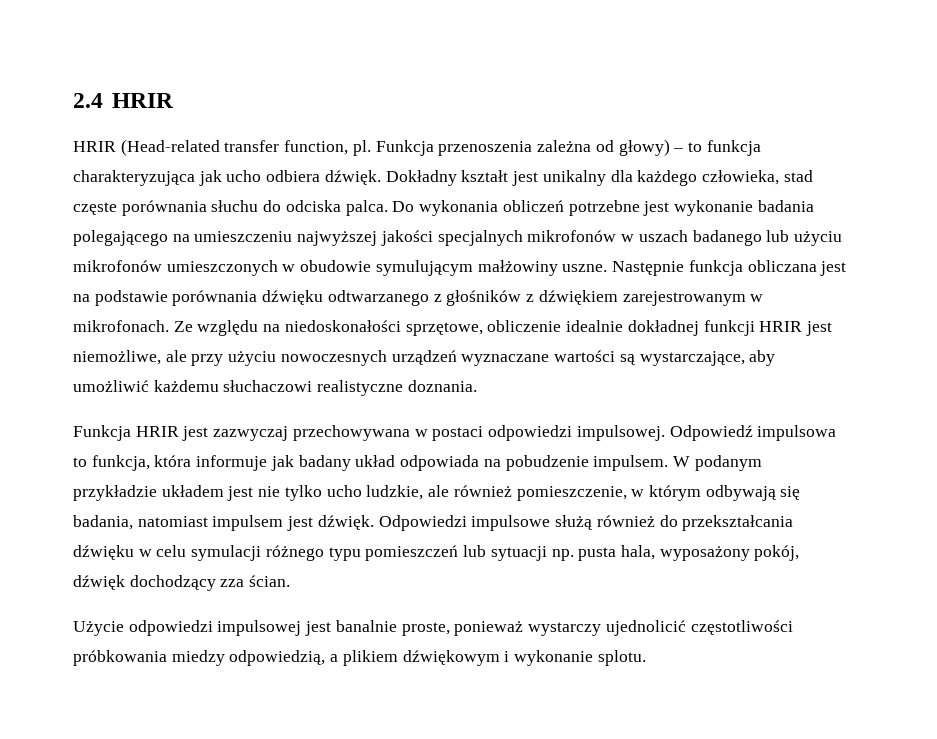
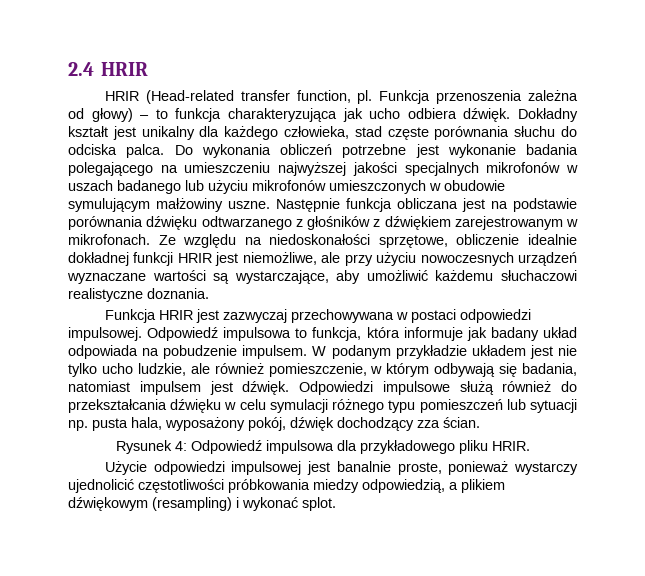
+ Rysunek 4: Odpowiedź impulsowa dla przykładowego pliku HRIR.
- Użycie odpowiedzi impulsowej jest banalnie proste, ponieważ wystarczy ujednolicić częstotliwości próbkowania miedzy odpowiedzią, a plikiem dźwiękowym i wykonanie splotu.
+ Użycie odpowiedzi impulsowej jest banalnie proste, ponieważ wystarczy ujednolicić częstotliwości próbkowania miedzy odpowiedzią, a plikiem dźwiękowym (resampling) i wykonać splot.

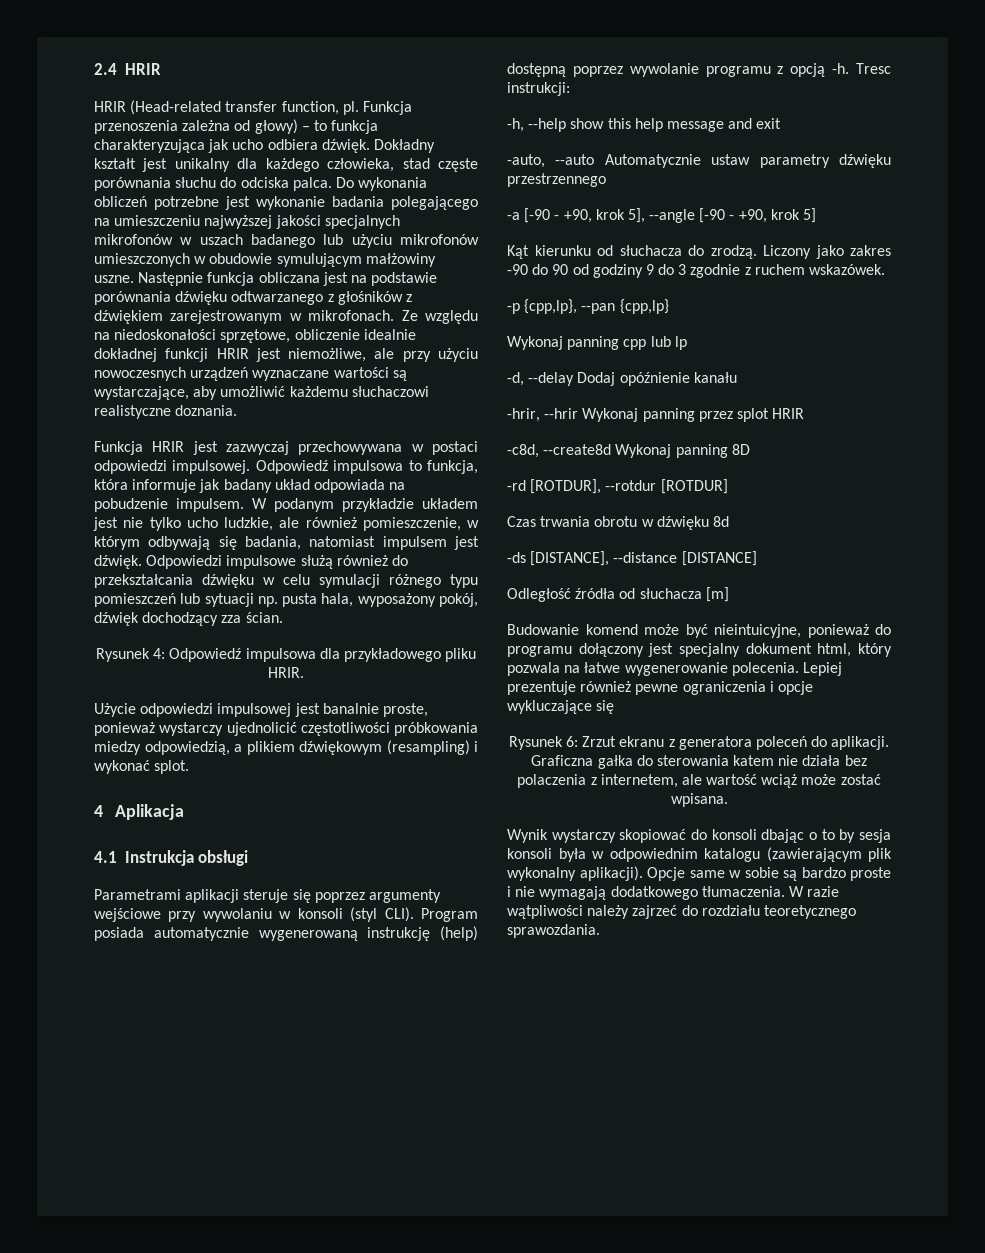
+ 4 Aplikacja
+ 4.1 Instrukcja obsługi
+ Parametrami aplikacji steruje się poprzez argumenty wejściowe przy wywolaniu w konsoli (styl CLI). Program posiada automatycznie wygenerowaną instrukcję (help) dostępną poprzez wywolanie programu z opcją -h. Tresc instrukcji:
+ -h, --help show this help message and exit
+ -auto, --auto Automatycznie ustaw parametry dźwięku przestrzennego
+ -a [-90 - +90, krok 5], --angle [-90 - +90, krok 5]
+ Kąt kierunku od słuchacza do zrodzą. Liczony jako zakres -90 do 90 od godziny 9 do 3 zgodnie z ruchem wskazówek.
+ -p {cpp,lp}, --pan {cpp,lp}
+ Wykonaj panning cpp lub lp
+ -d, --delay Dodaj opóźnienie kanału
+ -hrir, --hrir Wykonaj panning przez splot HRIR
+ -c8d, --create8d Wykonaj panning 8D
+ -rd [ROTDUR], --rotdur [ROTDUR]
+ Czas trwania obrotu w dźwięku 8d
+ -ds [DISTANCE], --distance [DISTANCE]
+ Odległość źródła od słuchacza [m]
+ Budowanie komend może być nieintuicyjne, ponieważ do programu dołączony jest specjalny dokument html, który pozwala na łatwe wygenerowanie polecenia. Lepiej prezentuje również pewne ograniczenia i opcje wykluczające się
+ Rysunek 6: Zrzut ekranu z generatora poleceń do aplikacji. Graficzna gałka do sterowania katem nie działa bez polaczenia z internetem, ale wartość wciąż może zostać wpisana.
+ Wynik wystarczy skopiować do konsoli dbając o to by sesja konsoli była w odpowiednim katalogu (zawierającym plik wykonalny aplikacji). Opcje same w sobie są bardzo proste i nie wymagają dodatkowego tłumaczenia. W razie wątpliwości należy zajrzeć do rozdziału teoretycznego sprawozdania.

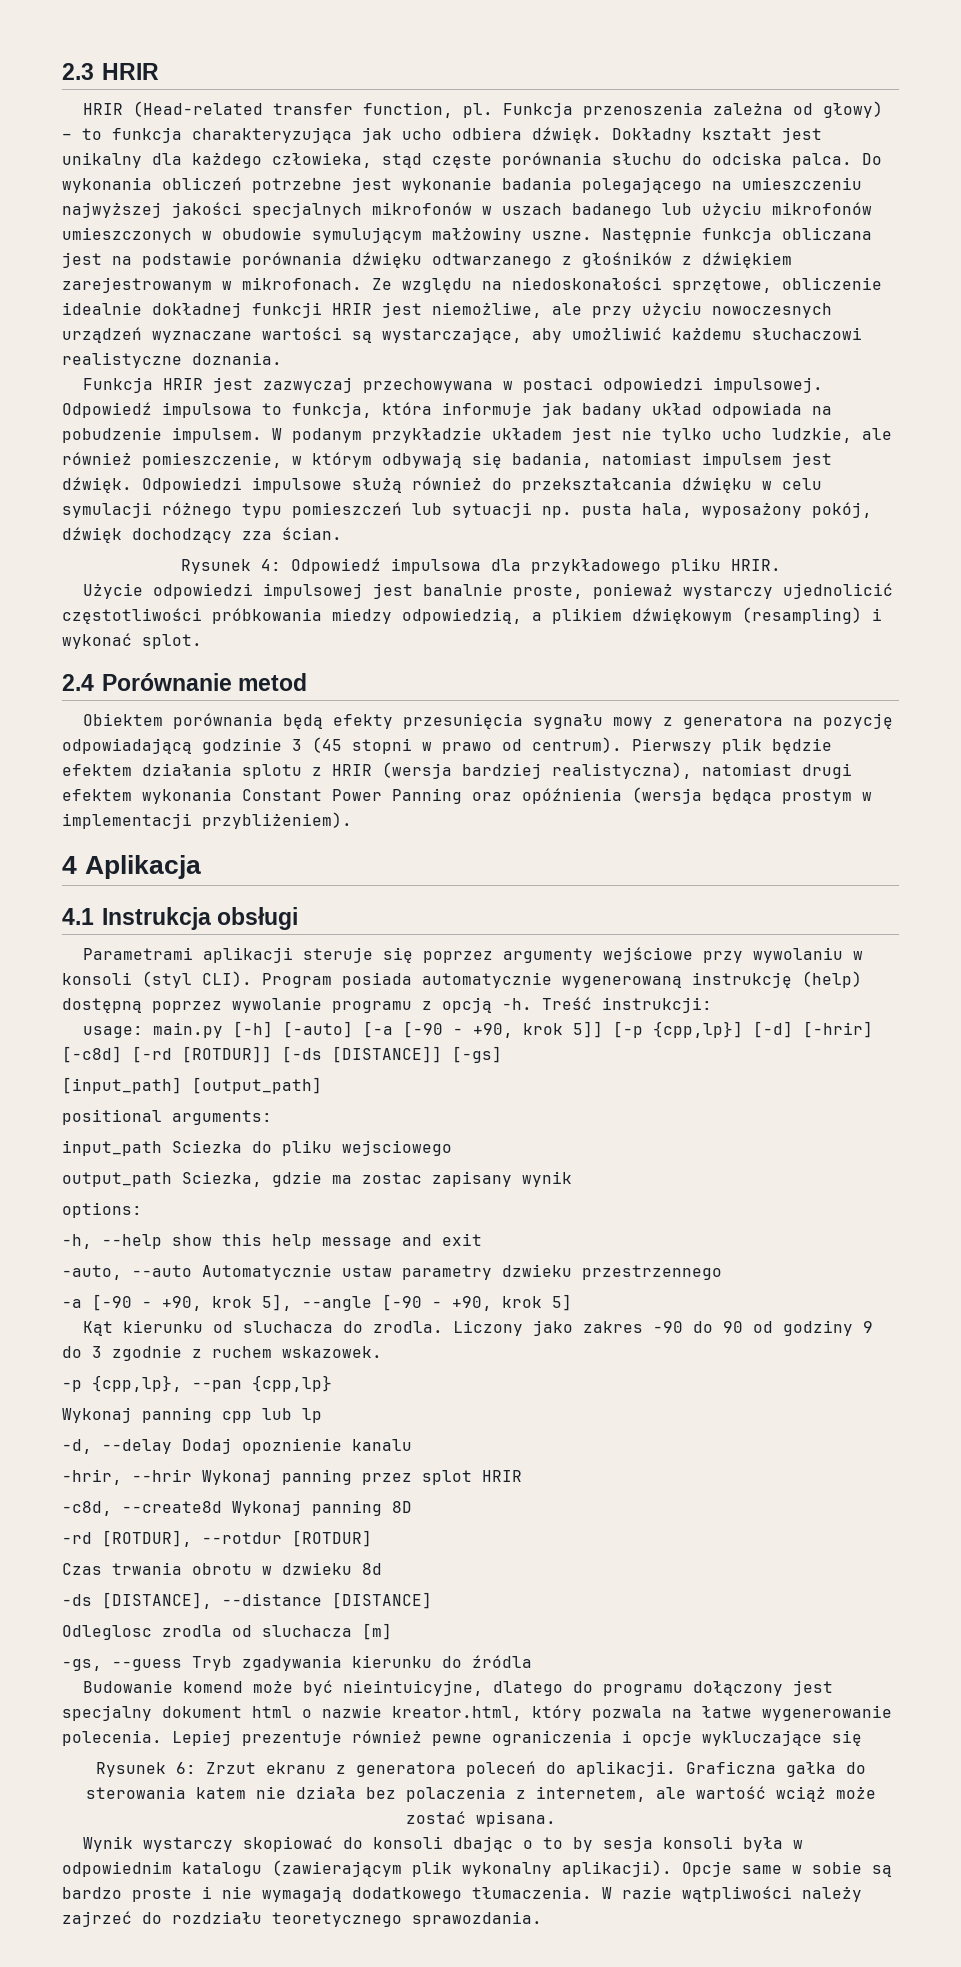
- 2.4 HRIR
+ 2.3 HRIR
- Dokładny kształt jest unikalny dla każdego człowieka, stad częste porównania słuchu do odciska palca.
+ Dokładny kształt jest unikalny dla każdego człowieka, stąd częste porównania słuchu do odciska palca.
+ 2.4 Porównanie metod
+ Obiektem porównania będą efekty przesunięcia sygnału mowy z generatora na pozycję odpowiadającą godzinie 3 (45 stopni w prawo od centrum). Pierwszy plik będzie efektem działania splotu z HRIR (wersja bardziej realistyczna), natomiast drugi efektem wykonania Constant Power Panning oraz opóźnienia (wersja będąca prostym w implementacji przybliżeniem).
- Tresc instrukcji:
+ Treść instrukcji:
+ usage: main.py [-h] [-auto] [-a [-90 - +90, krok 5]] [-p {cpp,lp}] [-d] [-hrir] [-c8d] [-rd [ROTDUR]] [-ds [DISTANCE]] [-gs]
+ [input_path] [output_path]
+ positional arguments:
+ input_path Sciezka do pliku wejsciowego
+ output_path Sciezka, gdzie ma zostac zapisany wynik
+ options:
- -auto, --auto Automatycznie ustaw parametry dźwięku przestrzennego
+ -auto, --auto Automatycznie ustaw parametry dzwieku przestrzennego
- Kąt kierunku od słuchacza do zrodzą.
+ Kąt kierunku od sluchacza do zrodla.
- Liczony jako zakres -90 do 90 od godziny 9 do 3 zgodnie z ruchem wskazówek.
+ Liczony jako zakres -90 do 90 od godziny 9 do 3 zgodnie z ruchem wskazowek.
- -d, --delay Dodaj opóźnienie kanału
+ -d, --delay Dodaj opoznienie kanalu
- Czas trwania obrotu w dźwięku 8d
+ Czas trwania obrotu w dzwieku 8d
- Odległość źródła od słuchacza [m]
+ Odleglosc zrodla od sluchacza [m]
+ -gs, --guess Tryb zgadywania kierunku do źródla
- Budowanie komend może być nieintuicyjne, ponieważ do programu dołączony jest specjalny dokument html, który pozwala na łatwe wygenerowanie polecenia.
+ Budowanie komend może być nieintuicyjne, dlatego do programu dołączony jest specjalny dokument html o nazwie kreator.html, który pozwala na łatwe wygenerowanie polecenia.

